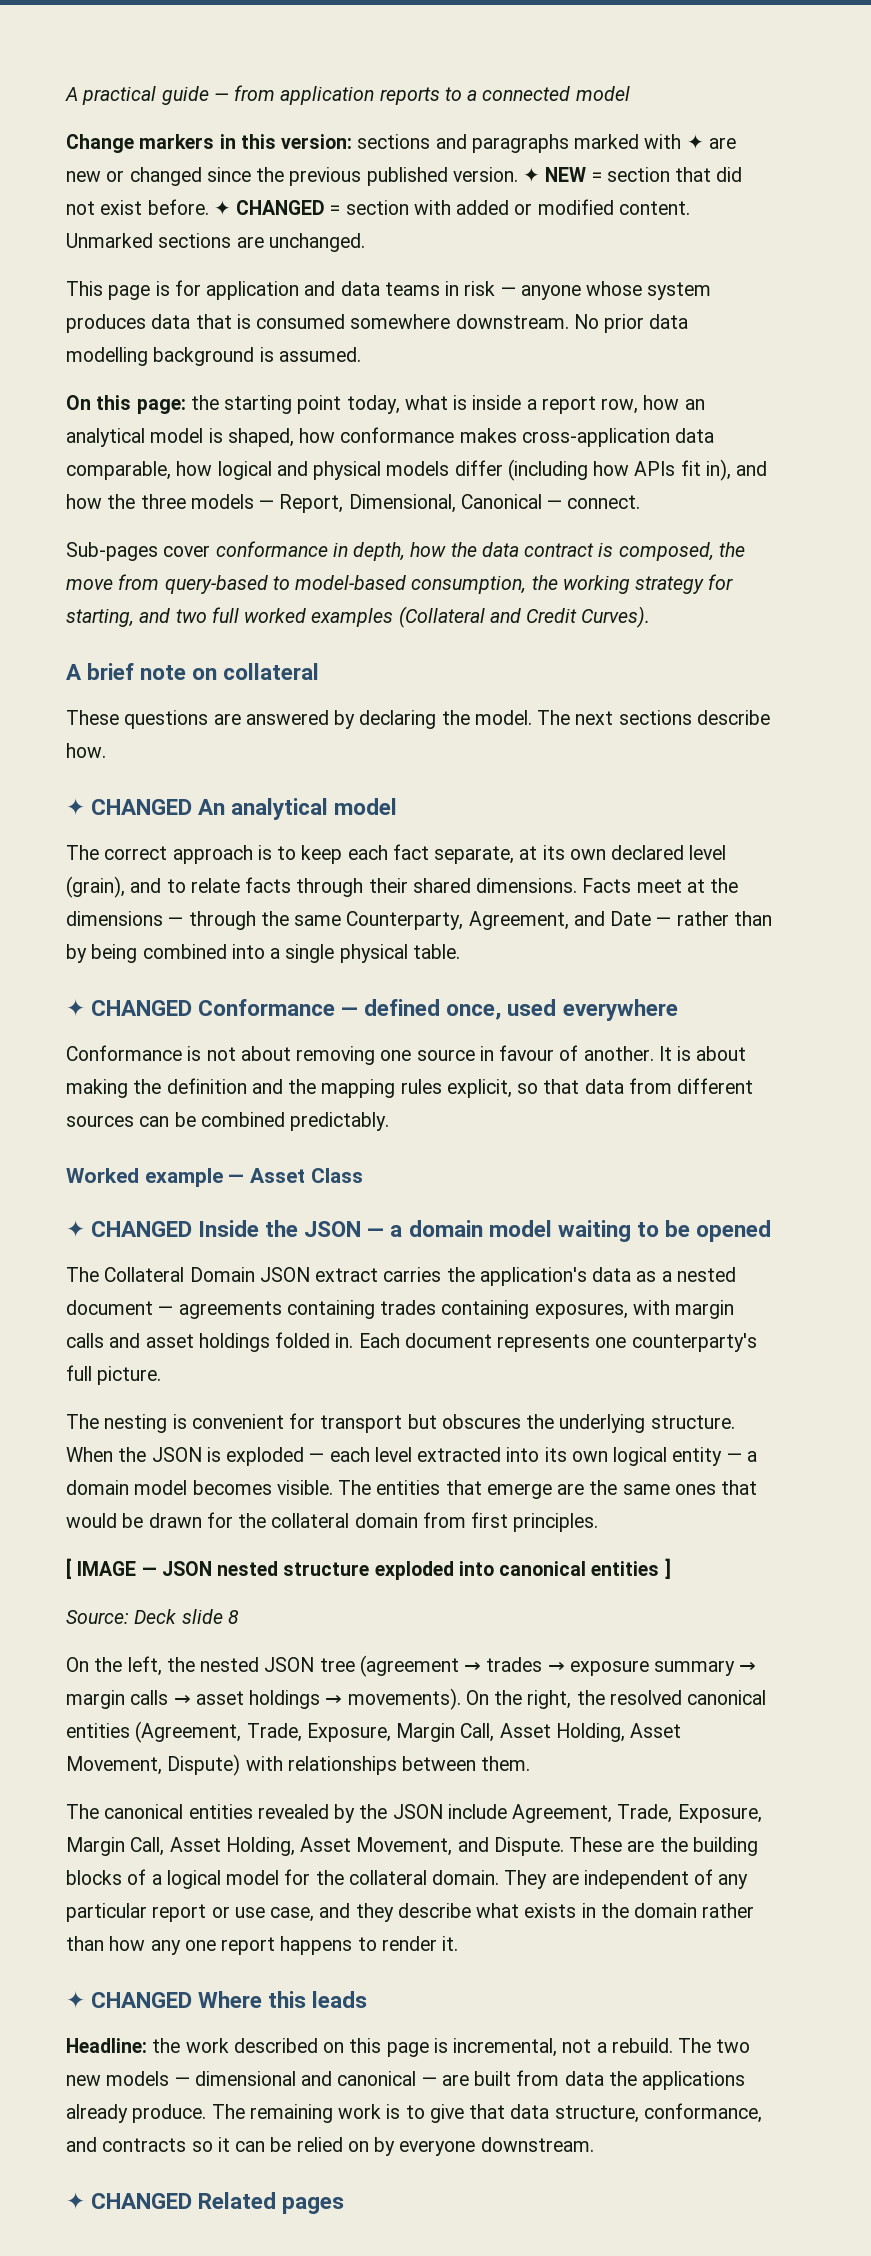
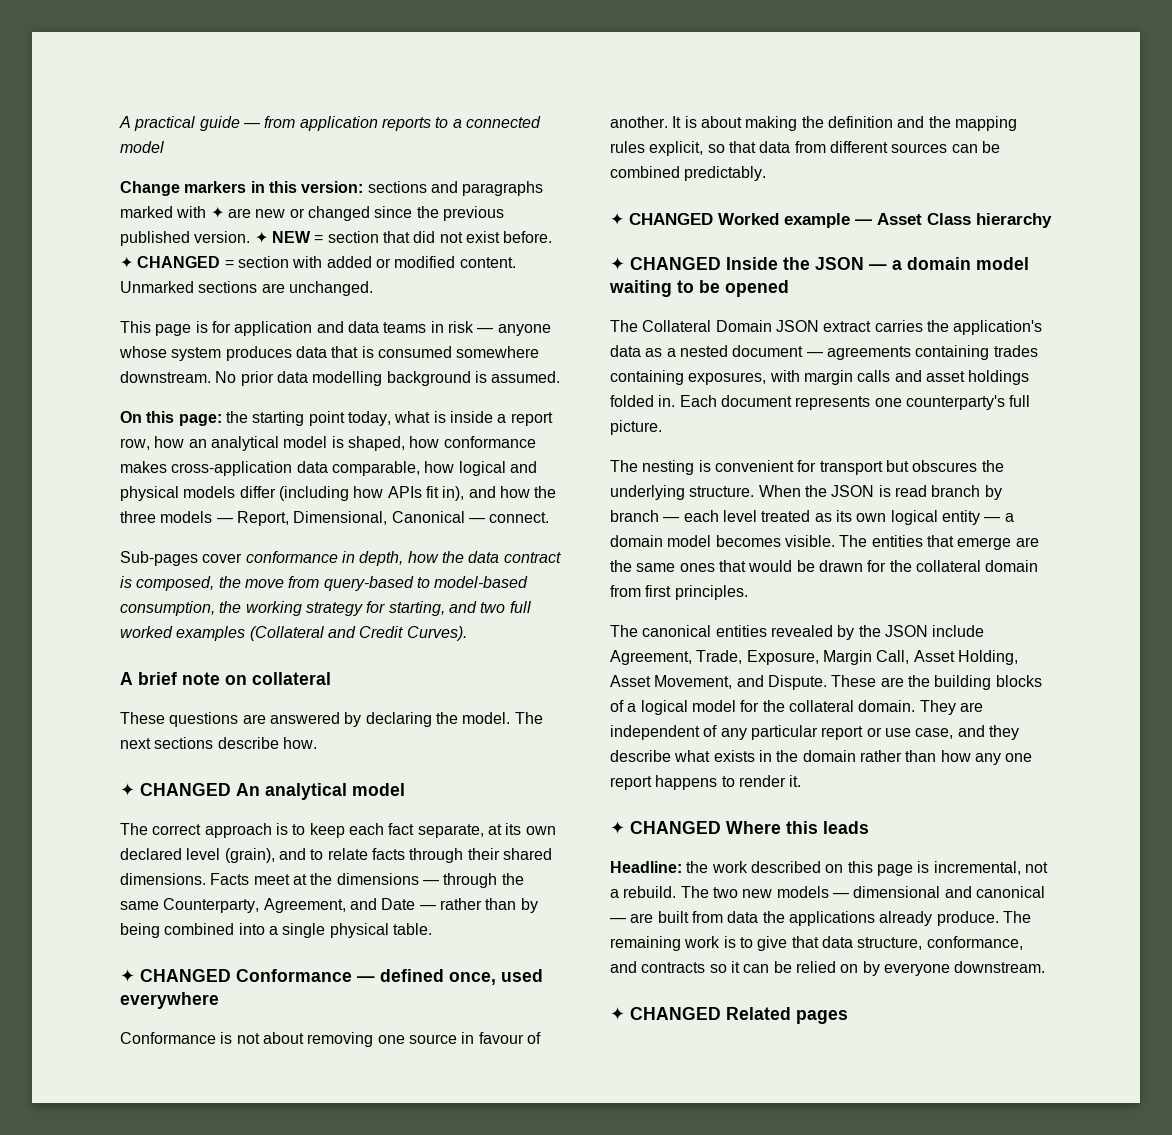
- Worked example — Asset Class
+ ✦ CHANGED Worked example — Asset Class hierarchy
- When the JSON is exploded — each level extracted into its own logical entity — a domain model becomes visible.
+ When the JSON is read branch by branch — each level treated as its own logical entity — a domain model becomes visible.
- [ IMAGE — JSON nested structure exploded into canonical entities ]
- Source: Deck slide 8
- On the left, the nested JSON tree (agreement → trades → exposure summary → margin calls → asset holdings → movements). On the right, the resolved canonical entities (Agreement, Trade, Exposure, Margin Call, Asset Holding, Asset Movement, Dispute) with relationships between them.

